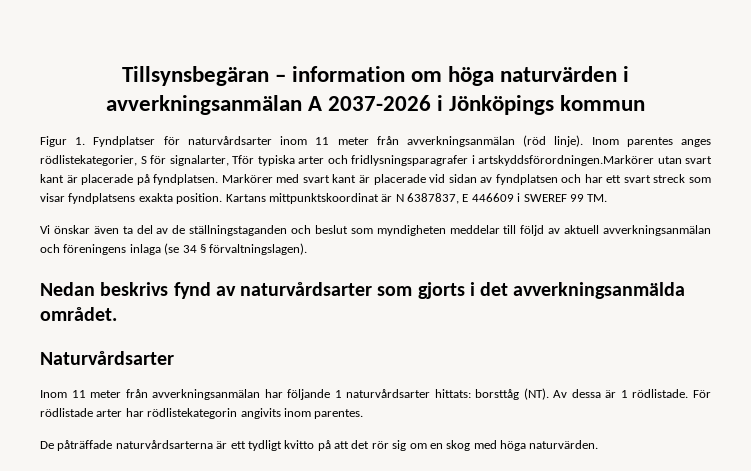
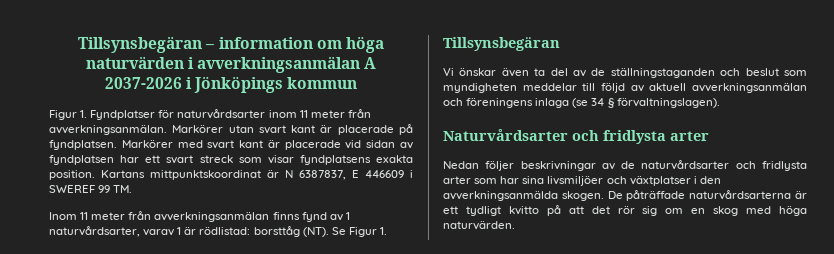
- Figur 1. Fyndplatser för naturvårdsarter inom 11 meter från avverkningsanmälan (röd linje). Inom parentes anges rödlistekategorier, S för signalarter, Tför typiska arter och fridlysningsparagrafer i artskyddsförordningen.Markörer utan svart kant är placerade på fyndplatsen.
+ Figur 1. Fyndplatser för naturvårdsarter inom 11 meter från avverkningsanmälan. Markörer utan svart kant är placerade på fyndplatsen.
- Markörer med svart kant är placerade vid sidan av fyndplatsen och har ett svart streck som visar fyndplatsens exakta position.
+ Markörer med svart kant är placerade vid sidan av fyndplatsen har ett svart streck som visar fyndplatsens exakta position.
+ Inom 11 meter från avverkningsanmälan finns fynd av 1 naturvårdsarter, varav 1 är rödlistad: borsttåg (NT). Se Figur 1.
+ Tillsynsbegäran
- Nedan beskrivs fynd av naturvårdsarter som gjorts i det avverkningsanmälda området.
- Naturvårdsarter
- Inom 11 meter från avverkningsanmälan har följande 1 naturvårdsarter hittats: borsttåg (NT). Av dessa är 1 rödlistade. För rödlistade arter har rödlistekategorin angivits inom parentes.
- De påträffade naturvårdsarterna är ett tydligt kvitto på att det rör sig om en skog med höga naturvärden.
+ Naturvårdsarter och fridlysta arter
+ Nedan följer beskrivningar av de naturvårdsarter och fridlysta arter som har sina livsmiljöer och växtplatser i den avverkningsanmälda skogen. De påträffade naturvårdsarterna är ett tydligt kvitto på att det rör sig om en skog med höga naturvärden.

